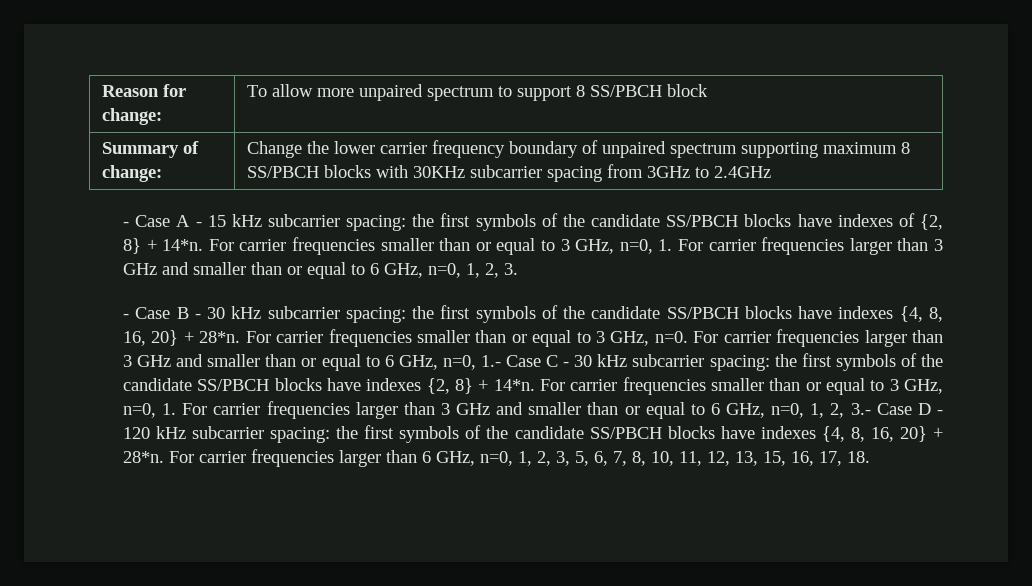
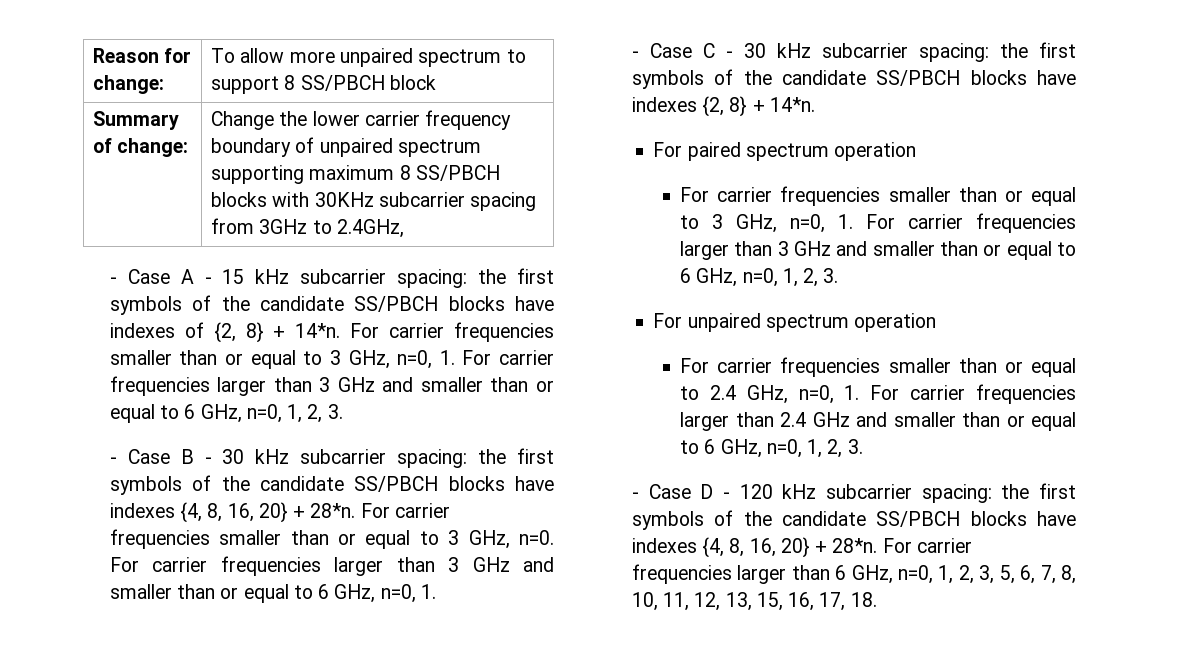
- Summary of change: | Change the lower carrier frequency boundary of unpaired spectrum supporting maximum 8 SS/PBCH blocks with 30KHz subcarrier spacing from 3GHz to 2.4GHz
+ Summary of change: | Change the lower carrier frequency boundary of unpaired spectrum supporting maximum 8 SS/PBCH blocks with 30KHz subcarrier spacing from 3GHz to 2.4GHz,
- For carrier frequencies larger than 3 GHz and smaller than or equal to 6 GHz, n=0, 1.- Case C - 30 kHz subcarrier spacing:
+ For carrier frequencies larger than 3 GHz and smaller than or equal to 6 GHz, n=0, 1.
+ - Case C - 30 kHz subcarrier spacing:
- the first symbols of the candidate SS/PBCH blocks have indexes {2, 8} + 14*n. For carrier frequencies smaller than or equal to 3 GHz, n=0, 1. For carrier frequencies larger than 3 GHz and smaller than or equal to 6 GHz, n=0, 1, 2, 3.- Case D - 120 kHz subcarrier spacing:
+ the first symbols of the candidate SS/PBCH blocks have indexes {2, 8} + 14*n.
+ For paired spectrum operation
+ For carrier frequencies smaller than or equal to 3 GHz, n=0, 1. For carrier frequencies larger than 3 GHz and smaller than or equal to 6 GHz, n=0, 1, 2, 3.
+ For unpaired spectrum operation
+ For carrier frequencies smaller than or equal to 2.4 GHz, n=0, 1. For carrier frequencies larger than 2.4 GHz and smaller than or equal to 6 GHz, n=0, 1, 2, 3.
+ - Case D - 120 kHz subcarrier spacing:

